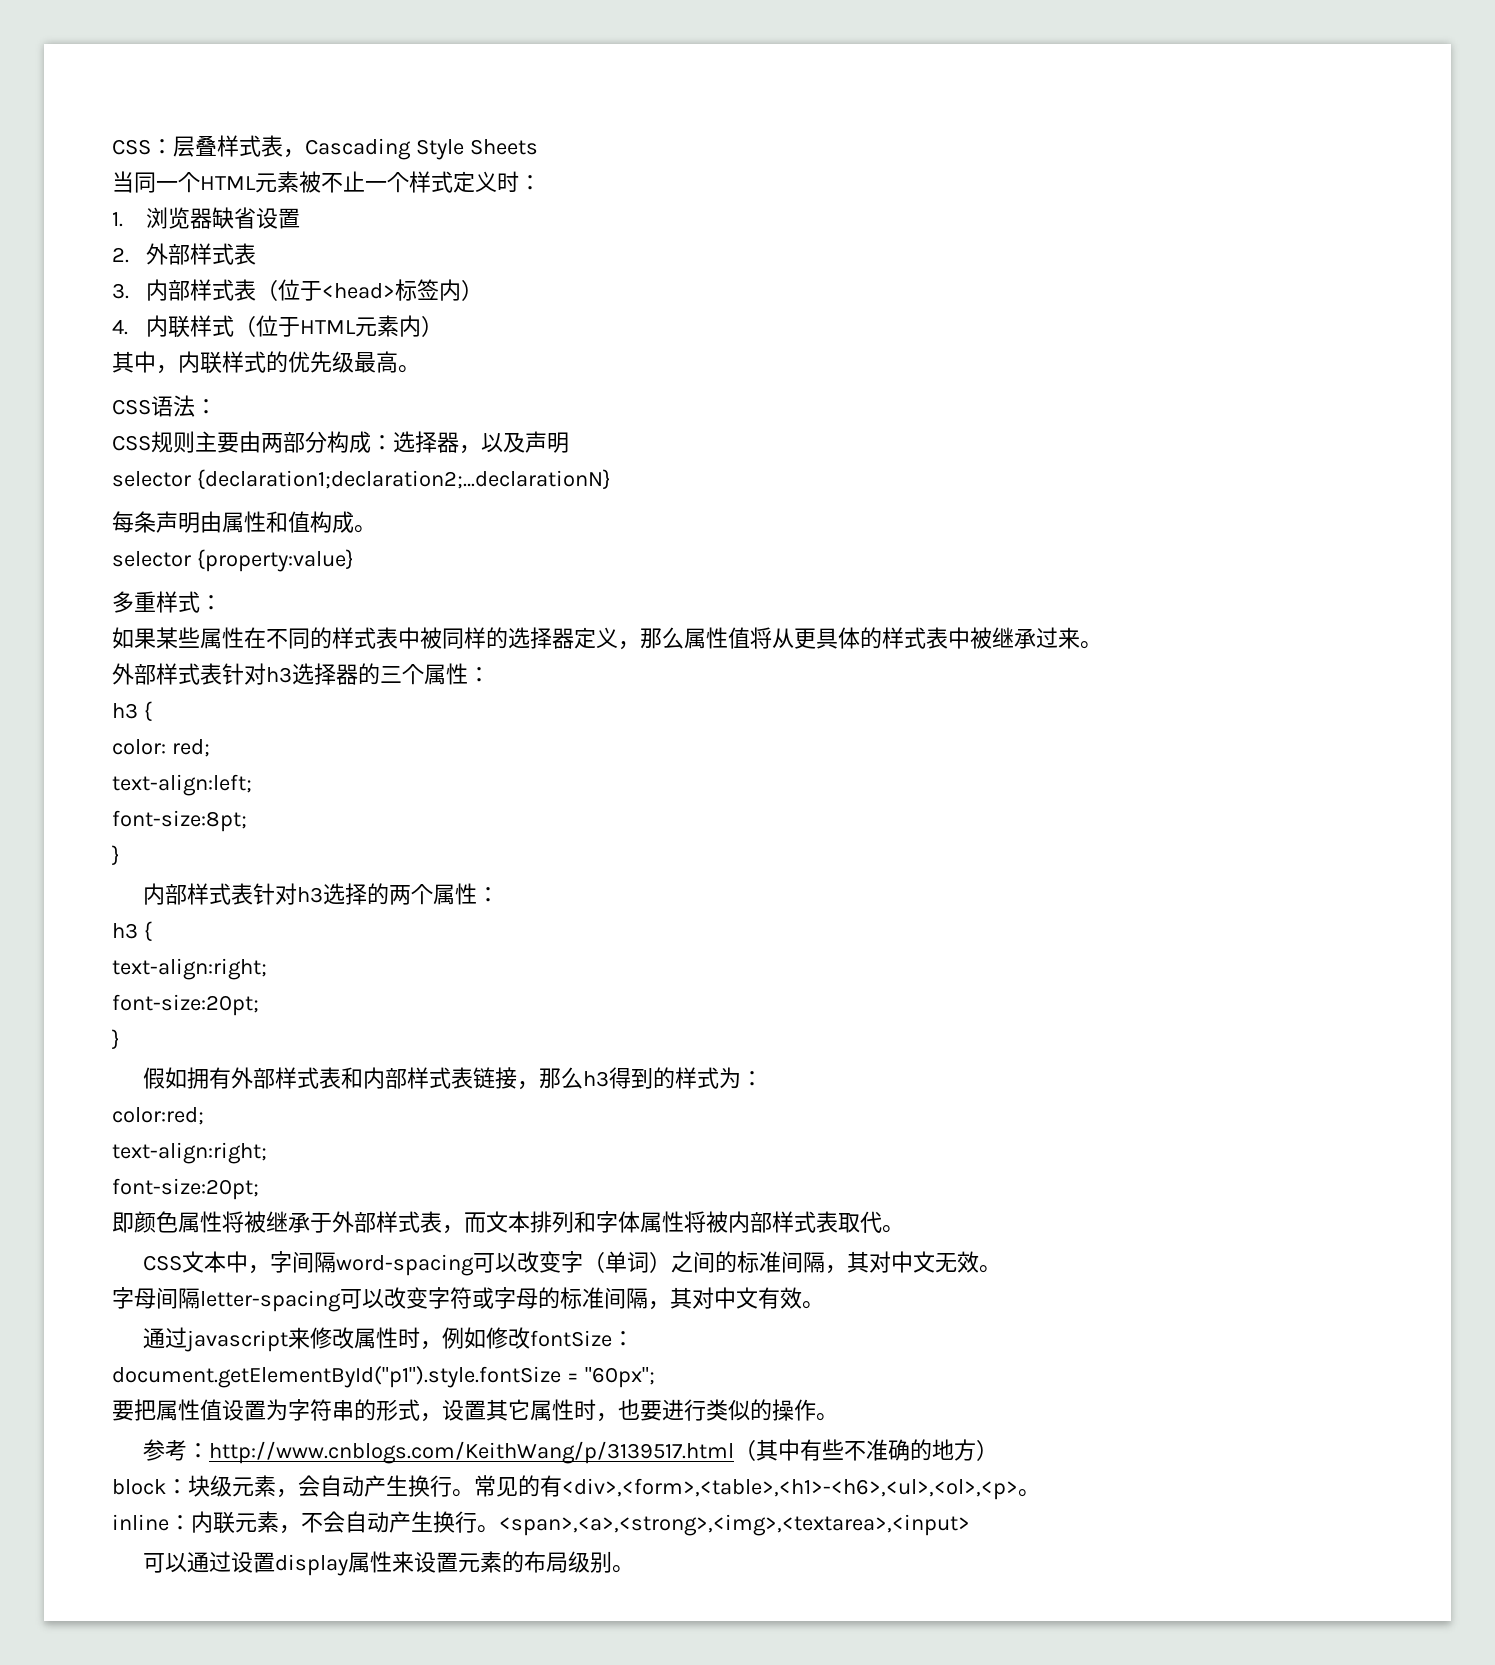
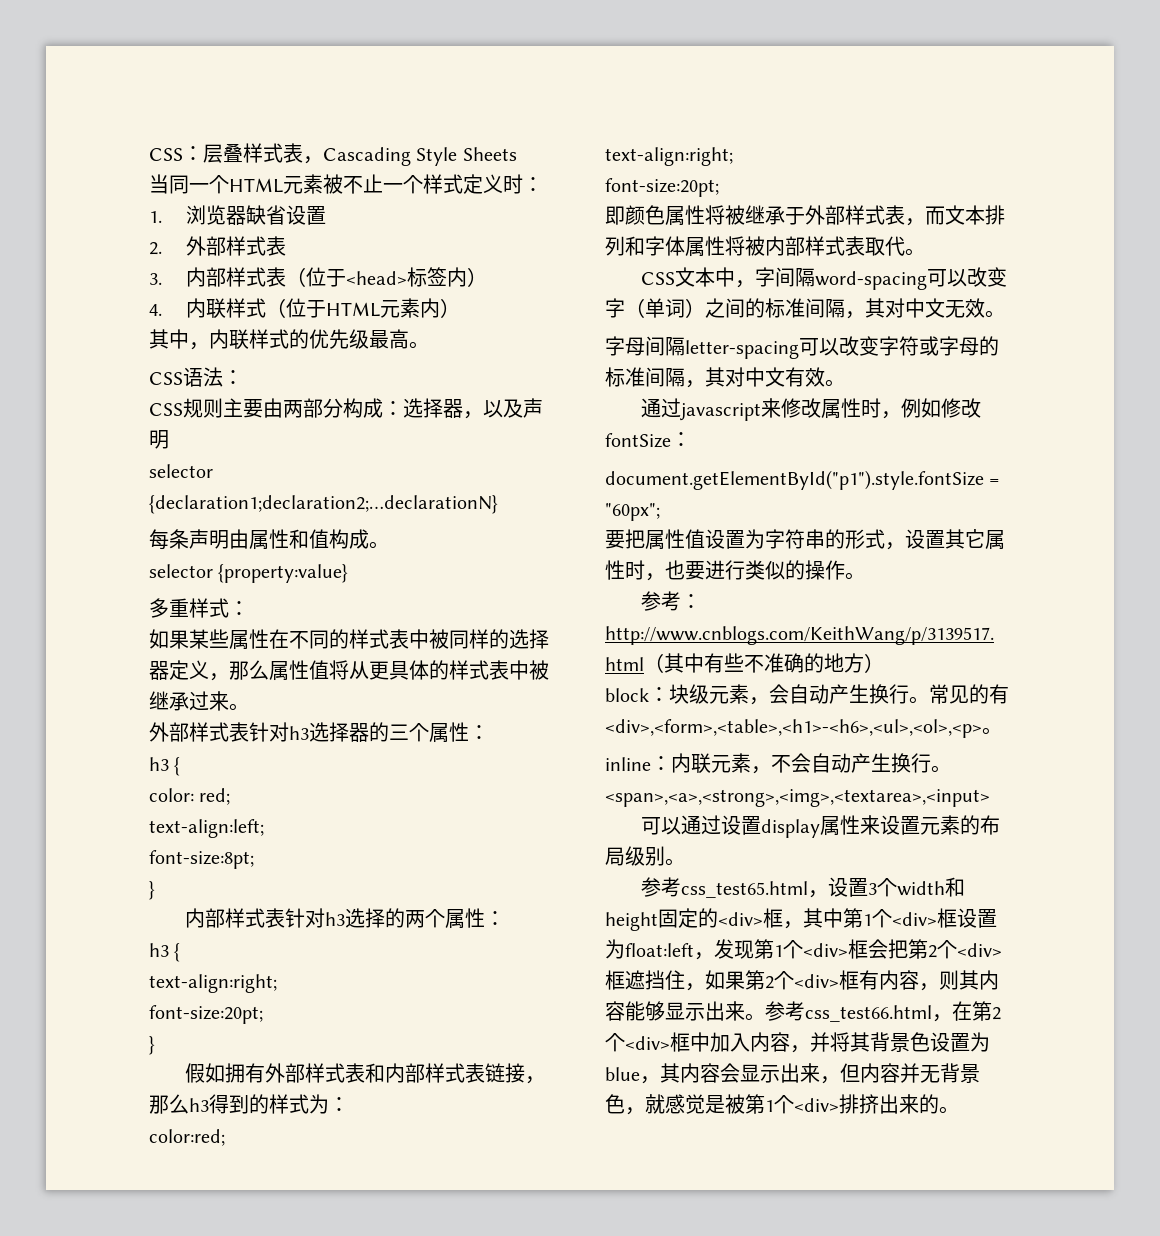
+ 参考css_test65.html，设置3个width和height固定的<div>框，其中第1个<div>框设置为float:left，发现第1个<div>框会把第2个<div>框遮挡住，如果第2个<div>框有内容，则其内容能够显示出来。参考css_test66.html，在第2个<div>框中加入内容，并将其背景色设置为blue，其内容会显示出来，但内容并无背景色，就感觉是被第1个<div>排挤出来的。

